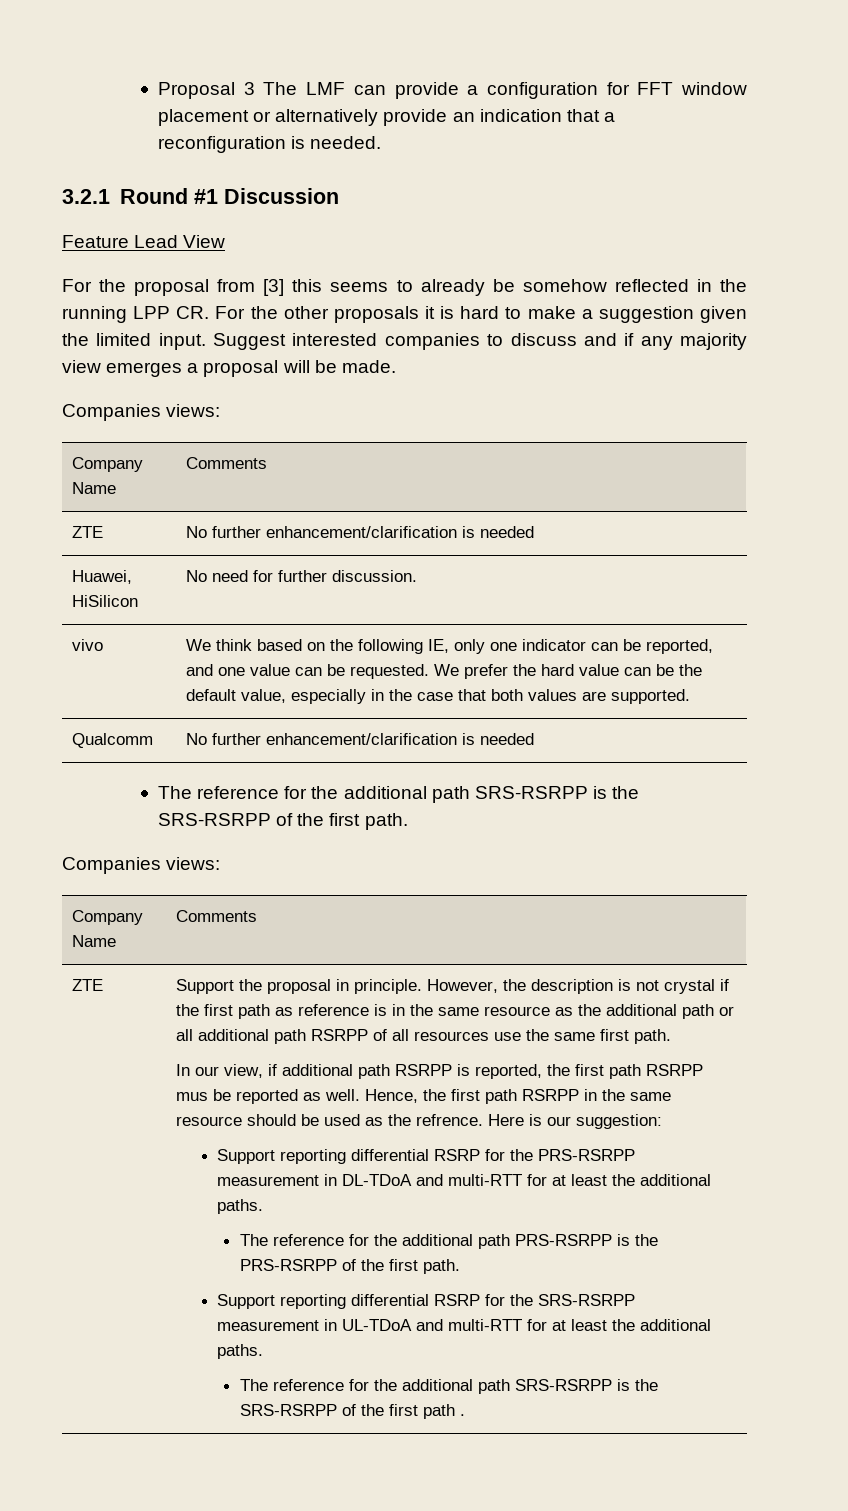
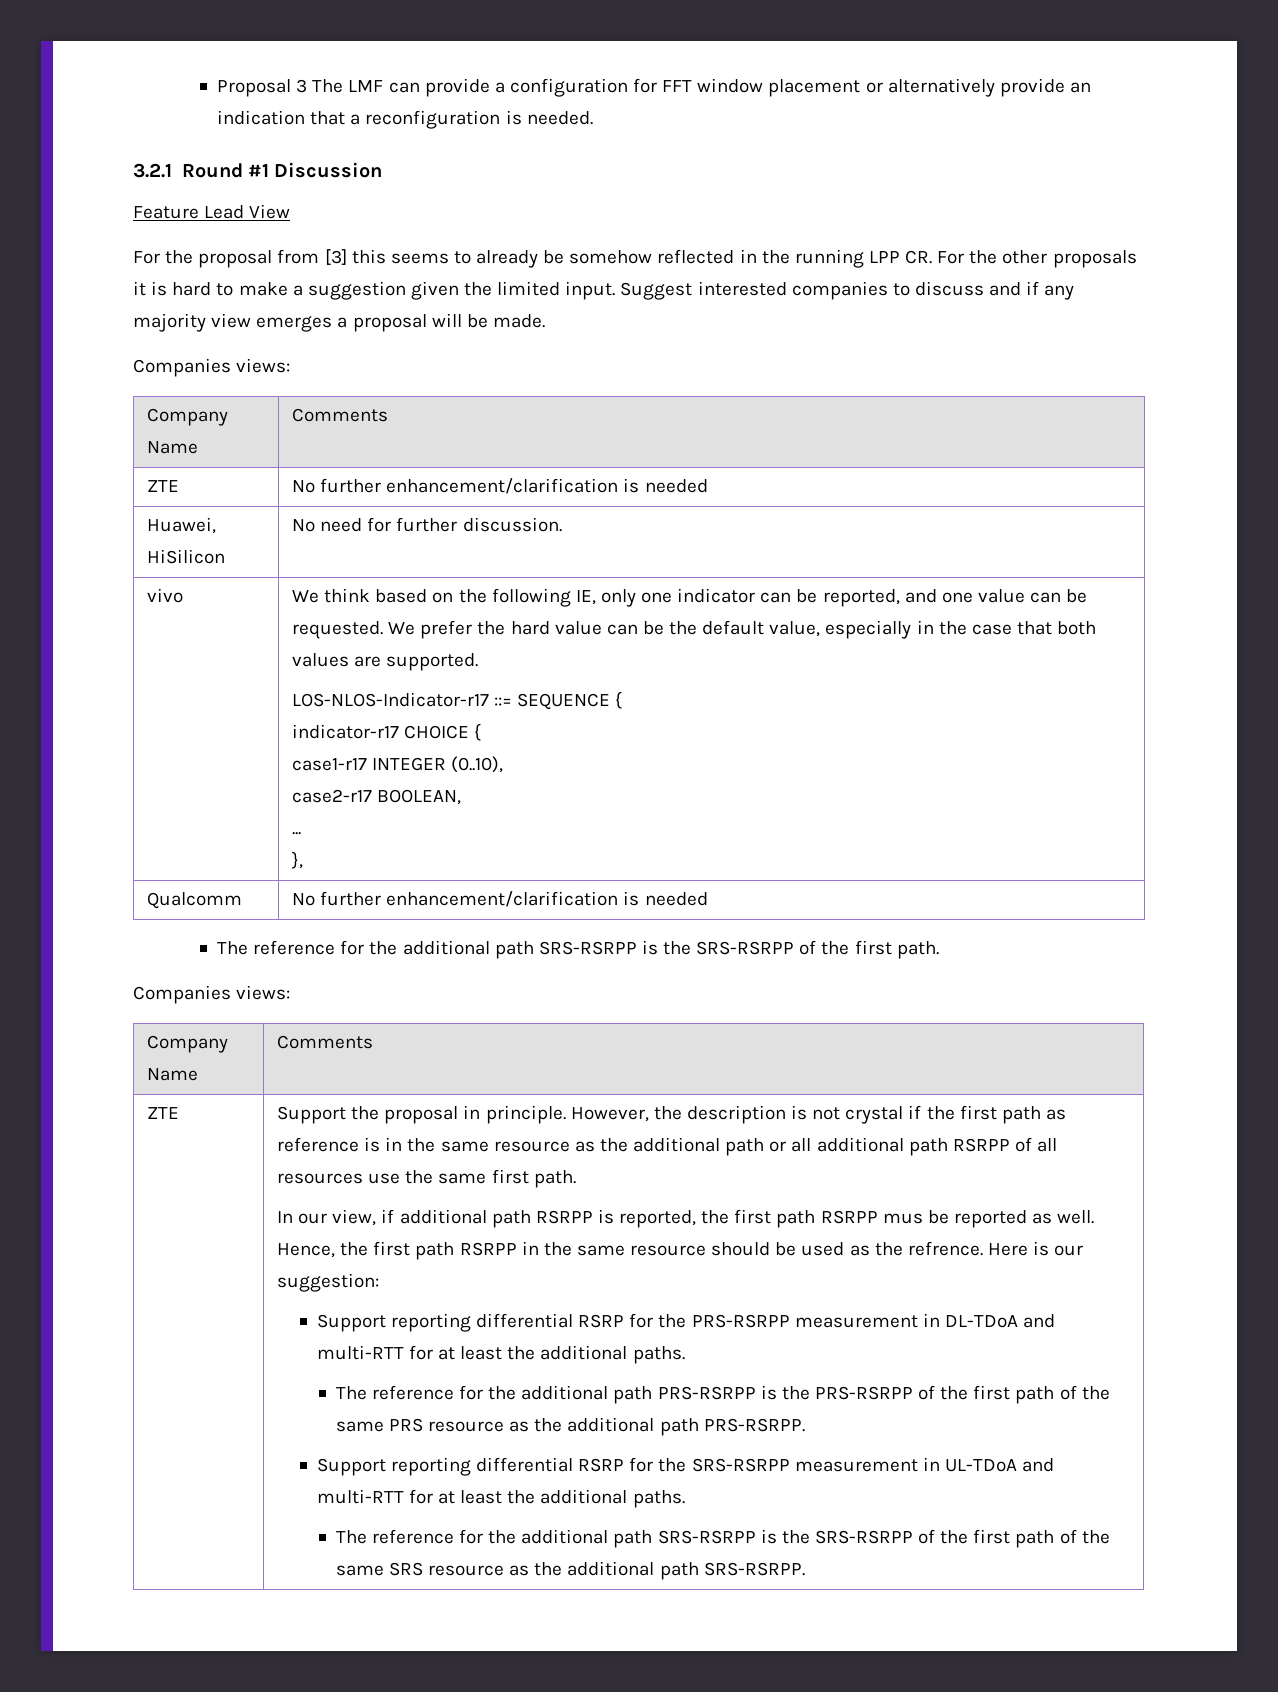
+ LOS-NLOS-Indicator-r17 ::= SEQUENCE {
+ indicator-r17 CHOICE {
+ case1-r17 INTEGER (0..10),
+ case2-r17 BOOLEAN,
+ ...
+ },
- The reference for the additional path PRS-RSRPP is the PRS-RSRPP of the first path.
+ The reference for the additional path PRS-RSRPP is the PRS-RSRPP of the first path of the same PRS resource as the additional path PRS-RSRPP.
- The reference for the additional path SRS-RSRPP is the SRS-RSRPP of the first path .
+ The reference for the additional path SRS-RSRPP is the SRS-RSRPP of the first path of the same SRS resource as the additional path SRS-RSRPP.

